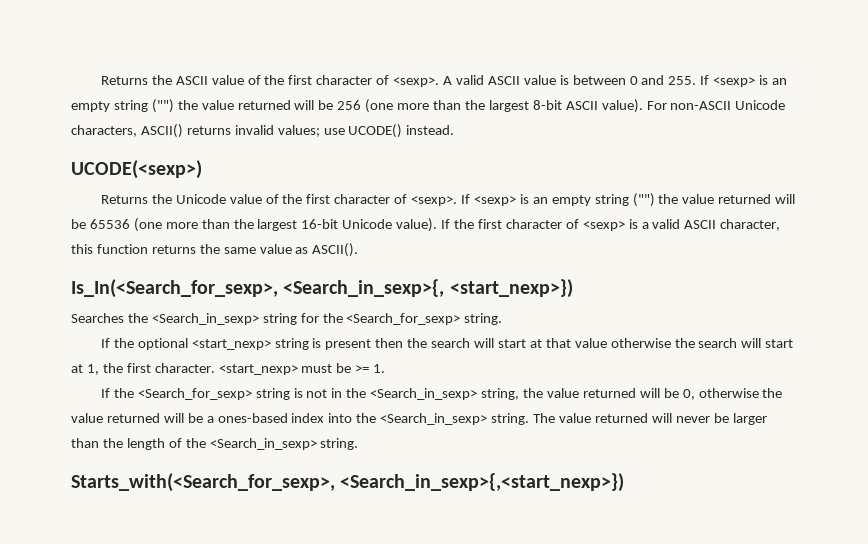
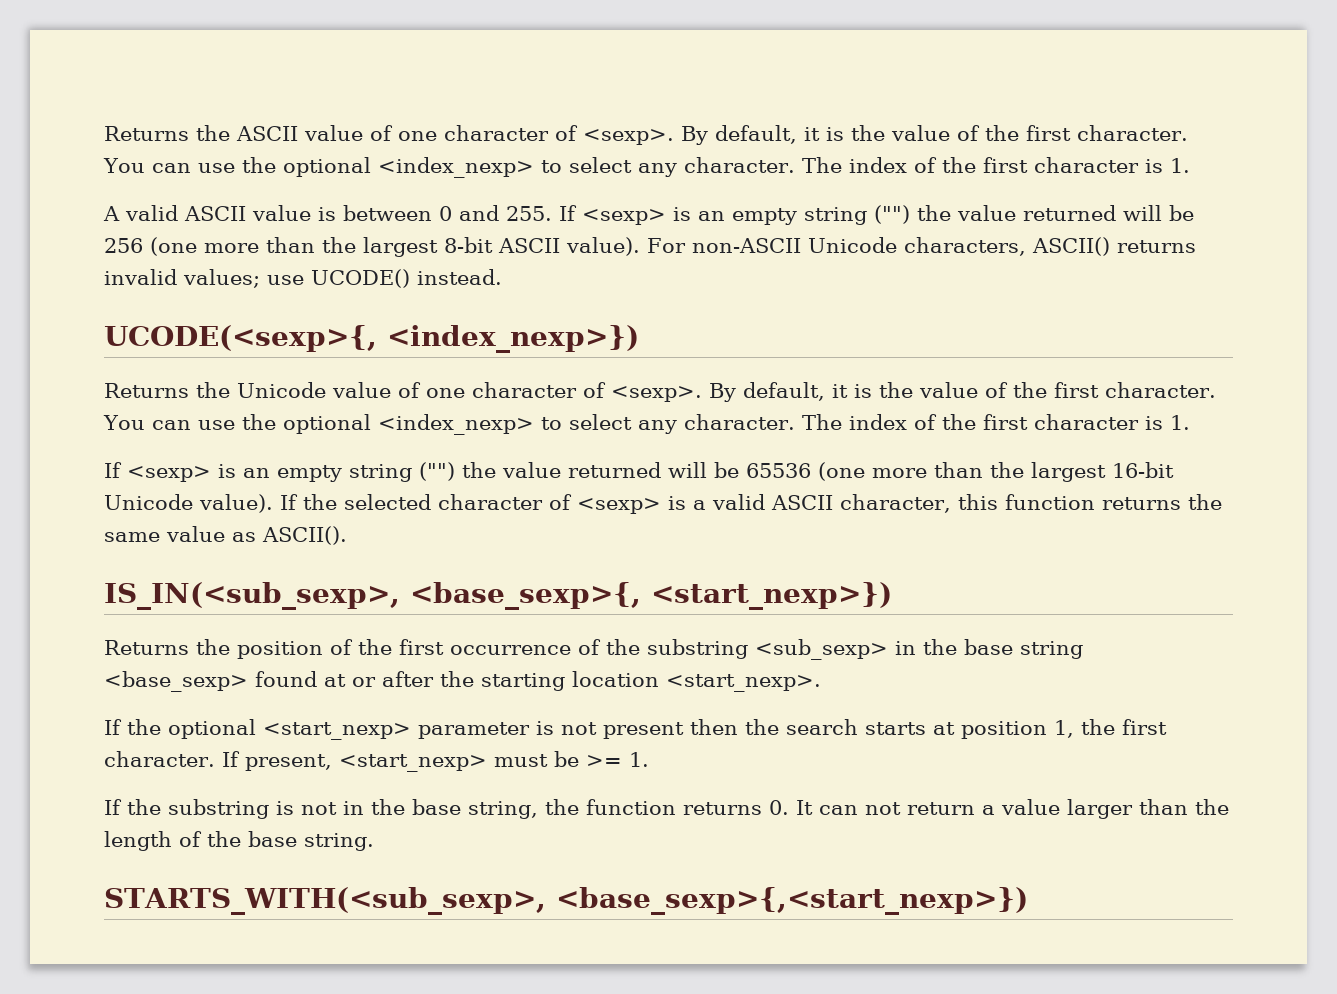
- Returns the ASCII value of the first character of <sexp>. A valid ASCII value is between 0 and 255. If <sexp> is an empty string ("") the value returned will be 256 (one more than the largest 8-bit ASCII value).
+ Returns the ASCII value of one character of <sexp>. By default, it is the value of the first character. You can use the optional <index_nexp> to select any character. The index of the first character is 1.
+ A valid ASCII value is between 0 and 255. If <sexp> is an empty string ("") the value returned will be 256 (one more than the largest 8-bit ASCII value).
- UCODE(<sexp>)
+ UCODE(<sexp>{, <index_nexp>})
- Returns the Unicode value of the first character of <sexp>. If <sexp> is an empty string ("") the value returned will be 65536 (one more than the largest 16-bit Unicode value).
+ Returns the Unicode value of one character of <sexp>. By default, it is the value of the first character. You can use the optional <index_nexp> to select any character. The index of the first character is 1.
+ If <sexp> is an empty string ("") the value returned will be 65536 (one more than the largest 16-bit Unicode value).
- If the first character of <sexp> is a valid ASCII character, this function returns the same value as ASCII().
+ If the selected character of <sexp> is a valid ASCII character, this function returns the same value as ASCII().
- Is_In(<Search_for_sexp>, <Search_in_sexp>{, <start_nexp>})
+ IS_IN(<sub_sexp>, <base_sexp>{, <start_nexp>})
- Searches the <Search_in_sexp> string for the <Search_for_sexp> string.
+ Returns the position of the first occurrence of the substring <sub_sexp> in the base string <base_sexp> found at or after the starting location <start_nexp>.
- If the optional <start_nexp> string is present then the search will start at that value otherwise the search will start at 1, the first character.
+ If the optional <start_nexp> parameter is not present then the search starts at position 1, the first character.
- <start_nexp> must be >= 1.
+ If present, <start_nexp> must be >= 1.
- If the <Search_for_sexp> string is not in the <Search_in_sexp> string, the value returned will be 0, otherwise the value returned will be a ones-based index into the <Search_in_sexp> string. The value returned will never be larger than the length of the <Search_in_sexp> string.
- Starts_with(<Search_for_sexp>, <Search_in_sexp>{,<start_nexp>})
+ If the substring is not in the base string, the function returns 0. It can not return a value larger than the length of the base string.
+ STARTS_WITH(<sub_sexp>, <base_sexp>{,<start_nexp>})

